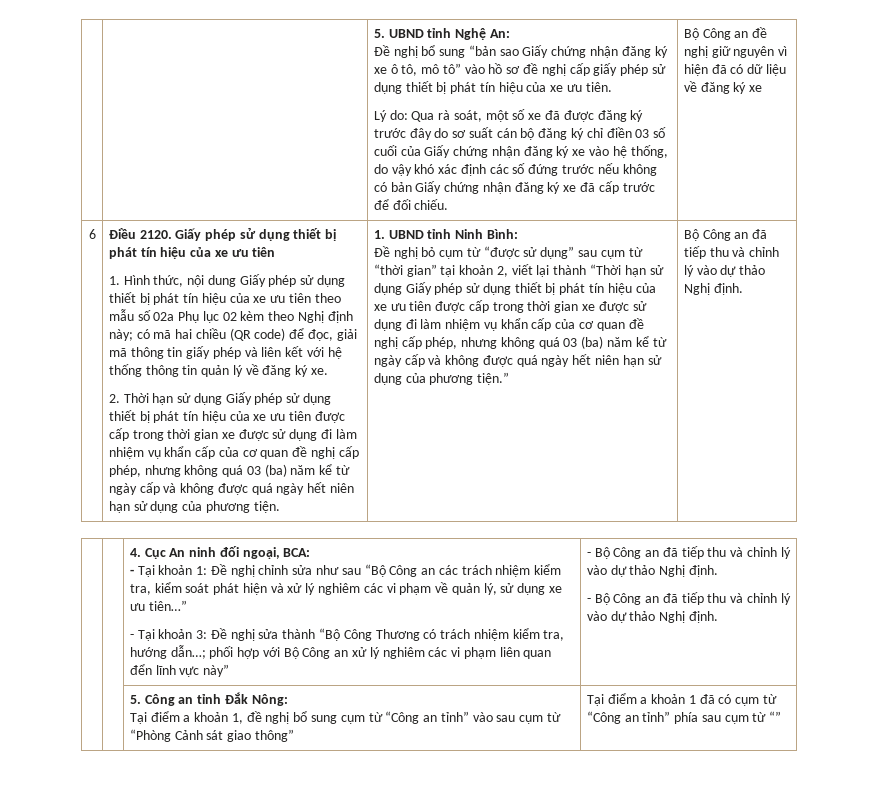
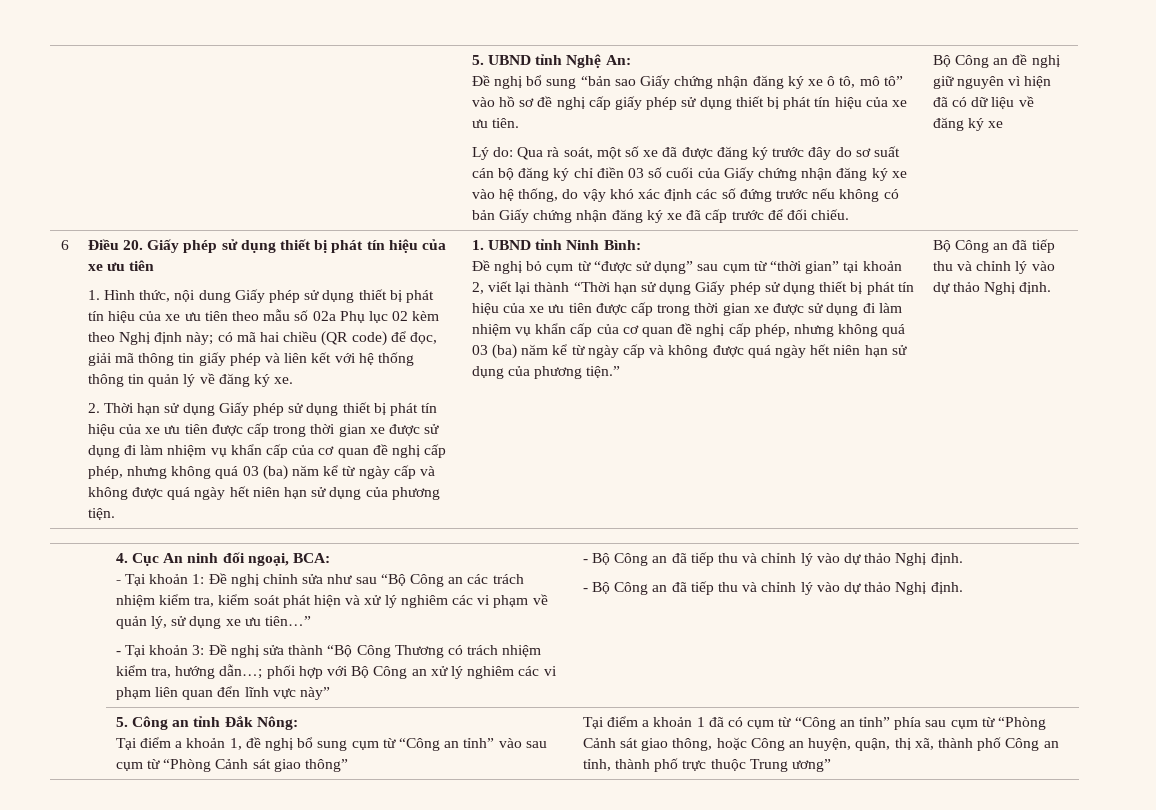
- Điều 2120. Giấy phép sử dụng thiết bị phát tín hiệu của xe ưu tiên
+ Điều 20. Giấy phép sử dụng thiết bị phát tín hiệu của xe ưu tiên
- Tại điểm a khoản 1 đã có cụm từ “Công an tỉnh” phía sau cụm từ “”
+ Tại điểm a khoản 1 đã có cụm từ “Công an tỉnh” phía sau cụm từ “Phòng Cảnh sát giao thông, hoặc Công an huyện, quận, thị xã, thành phố Công an tỉnh, thành phố trực thuộc Trung ương”

